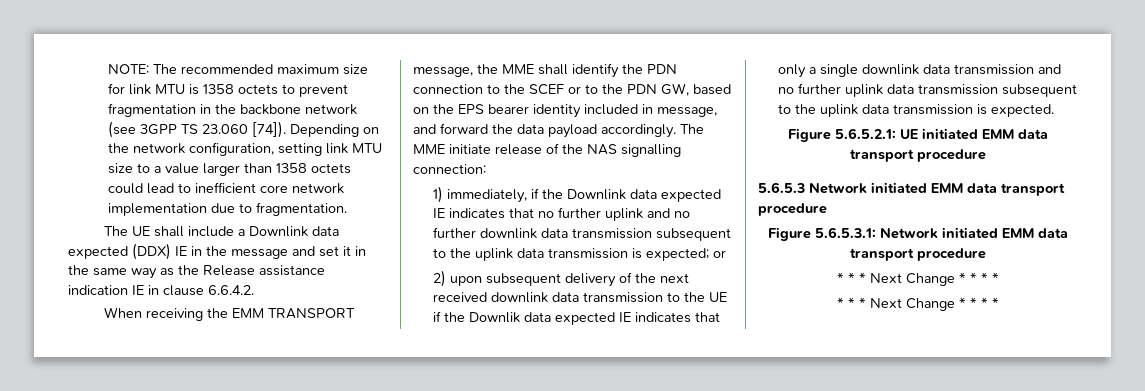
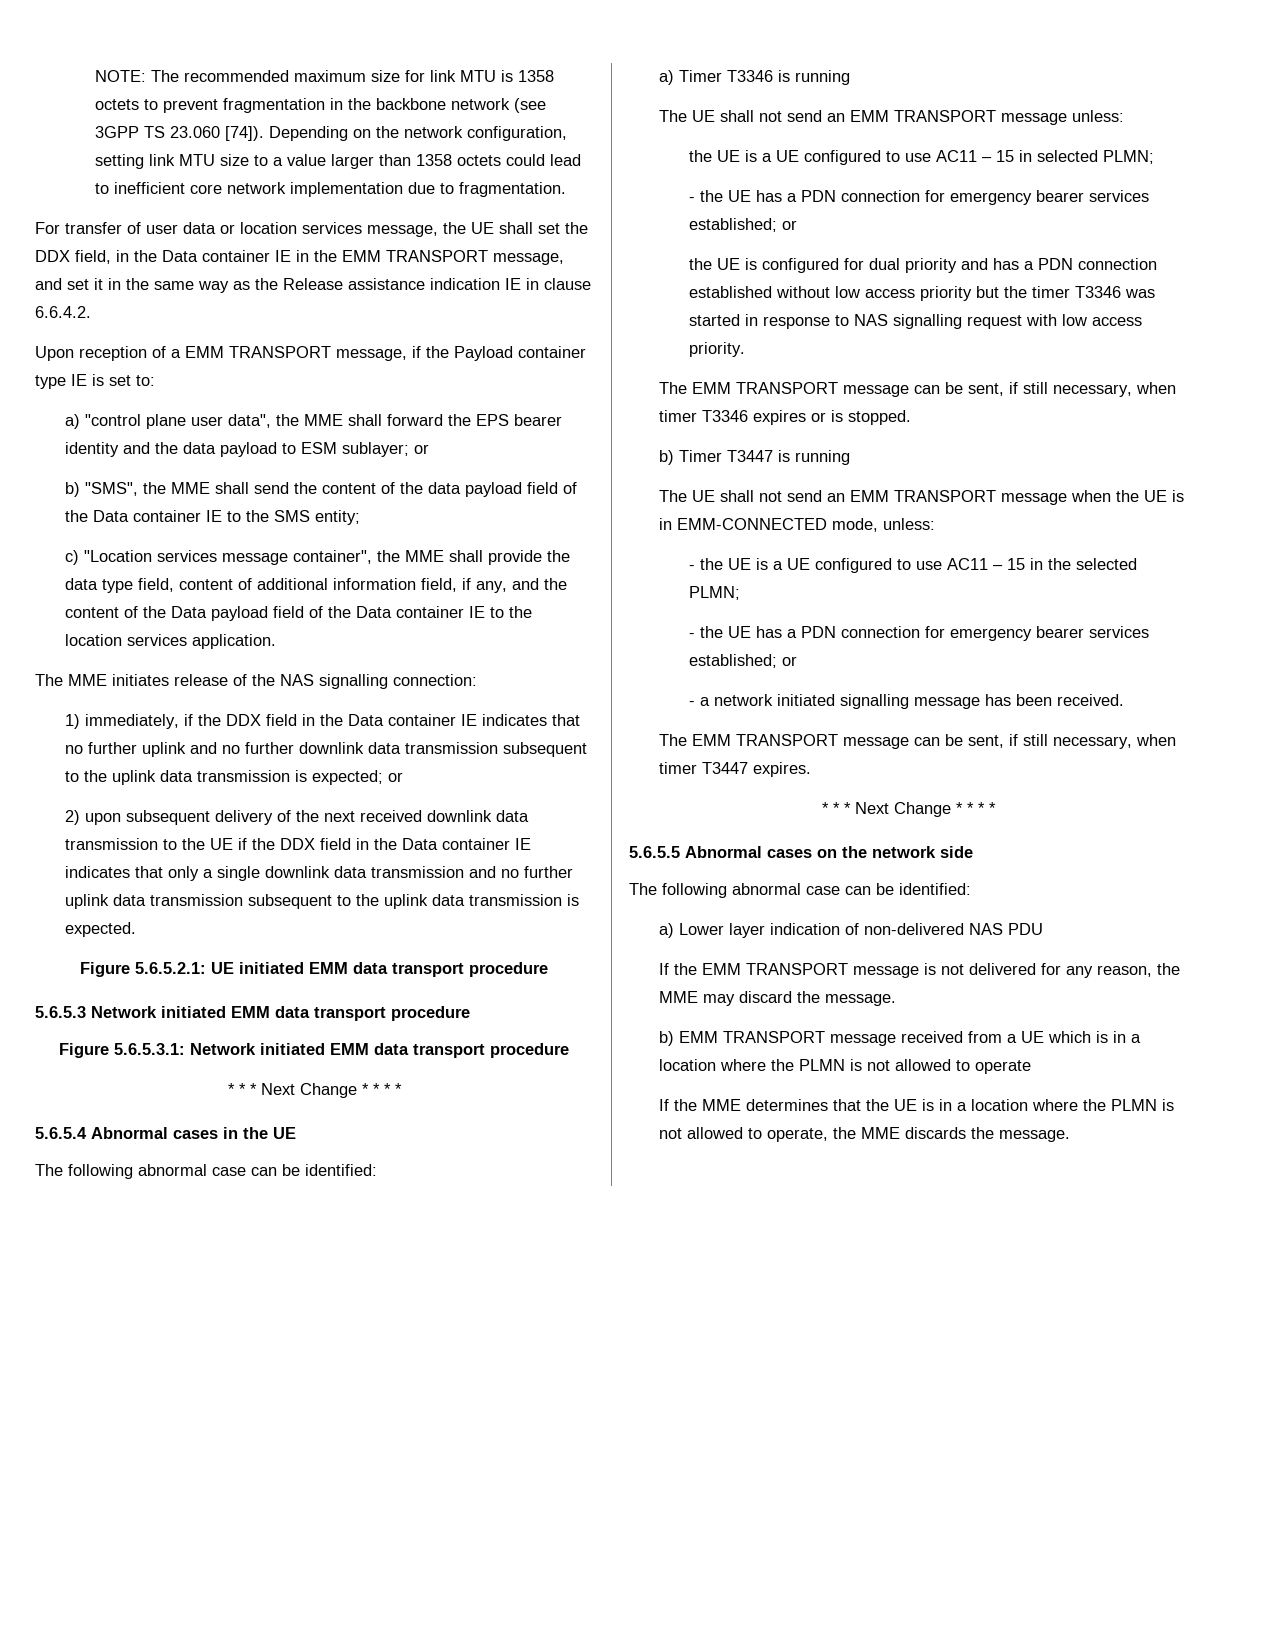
- The UE shall include a Downlink data expected (DDX) IE in the message and set it in the same way as the Release assistance indication IE in clause 6.6.4.2.
+ For transfer of user data or location services message, the UE shall set the DDX field, in the Data container IE in the EMM TRANSPORT message, and set it in the same way as the Release assistance indication IE in clause 6.6.4.2.
- When receiving the EMM TRANSPORT message, the MME shall identify the PDN connection to the SCEF or to the PDN GW, based on the EPS bearer identity included in message, and forward the data payload accordingly. The MME initiate release of the NAS signalling connection:
+ Upon reception of a EMM TRANSPORT message, if the Payload container type IE is set to:
+ a) "control plane user data", the MME shall forward the EPS bearer identity and the data payload to ESM sublayer; or
+ b) "SMS", the MME shall send the content of the data payload field of the Data container IE to the SMS entity;
+ c) "Location services message container", the MME shall provide the data type field, content of additional information field, if any, and the content of the Data payload field of the Data container IE to the location services application.
+ The MME initiates release of the NAS signalling connection:
- 1) immediately, if the Downlink data expected IE indicates that no further uplink and no further downlink data transmission subsequent to the uplink data transmission is expected; or
+ 1) immediately, if the DDX field in the Data container IE indicates that no further uplink and no further downlink data transmission subsequent to the uplink data transmission is expected; or
- 2) upon subsequent delivery of the next received downlink data transmission to the UE if the Downlik data expected IE indicates that only a single downlink data transmission and no further uplink data transmission subsequent to the uplink data transmission is expected.
+ 2) upon subsequent delivery of the next received downlink data transmission to the UE if the DDX field in the Data container IE indicates that only a single downlink data transmission and no further uplink data transmission subsequent to the uplink data transmission is expected.
  Figure 5.6.5.3.1: Network initiated EMM data transport procedure
  * * * Next Change * * * *
+ 5.6.5.4 Abnormal cases in the UE
+ The following abnormal case can be identified:
+ a) Timer T3346 is running
+ The UE shall not send an EMM TRANSPORT message unless:
+ the UE is a UE configured to use AC11 – 15 in selected PLMN;
+ - the UE has a PDN connection for emergency bearer services established; or
+ the UE is configured for dual priority and has a PDN connection established without low access priority but the timer T3346 was started in response to NAS signalling request with low access priority.
+ The EMM TRANSPORT message can be sent, if still necessary, when timer T3346 expires or is stopped.
+ b) Timer T3447 is running
+ The UE shall not send an EMM TRANSPORT message when the UE is in EMM-CONNECTED mode, unless:
+ - the UE is a UE configured to use AC11 – 15 in the selected PLMN;
+ - the UE has a PDN connection for emergency bearer services established; or
+ - a network initiated signalling message has been received.
+ The EMM TRANSPORT message can be sent, if still necessary, when timer T3447 expires.
  * * * Next Change * * * *
+ 5.6.5.5 Abnormal cases on the network side
+ The following abnormal case can be identified:
+ a) Lower layer indication of non-delivered NAS PDU
+ If the EMM TRANSPORT message is not delivered for any reason, the MME may discard the message.
+ b) EMM TRANSPORT message received from a UE which is in a location where the PLMN is not allowed to operate
+ If the MME determines that the UE is in a location where the PLMN is not allowed to operate, the MME discards the message.

